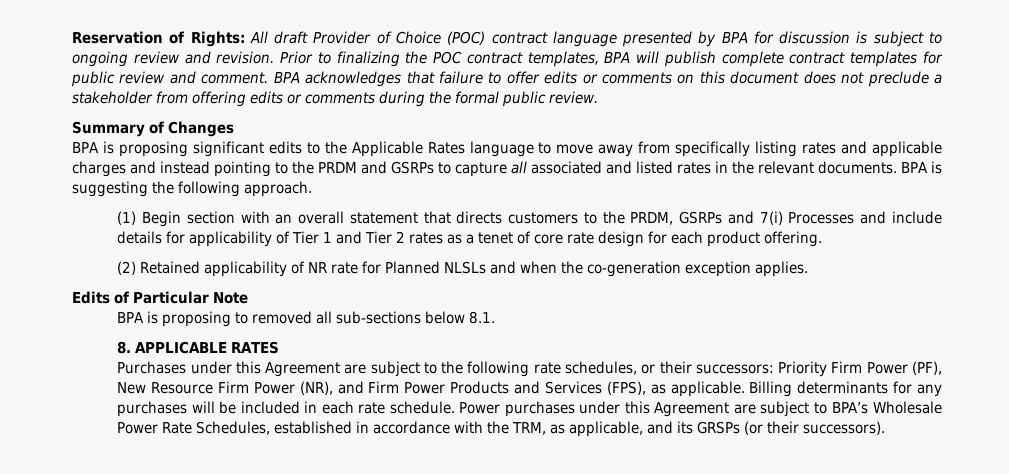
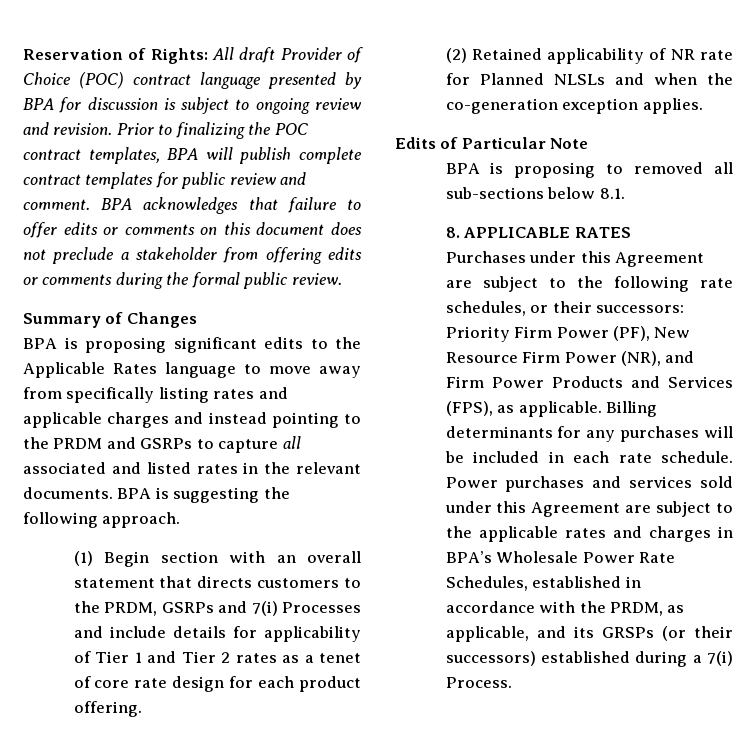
- Power purchases under this Agreement are subject to BPA’s Wholesale Power Rate Schedules, established in accordance with the TRM, as applicable, and its GRSPs (or their successors).
+ Power purchases and services sold under this Agreement are subject to the applicable rates and charges in BPA’s Wholesale Power Rate Schedules, established in accordance with the PRDM, as applicable, and its GRSPs (or their successors) established during a 7(i) Process.

